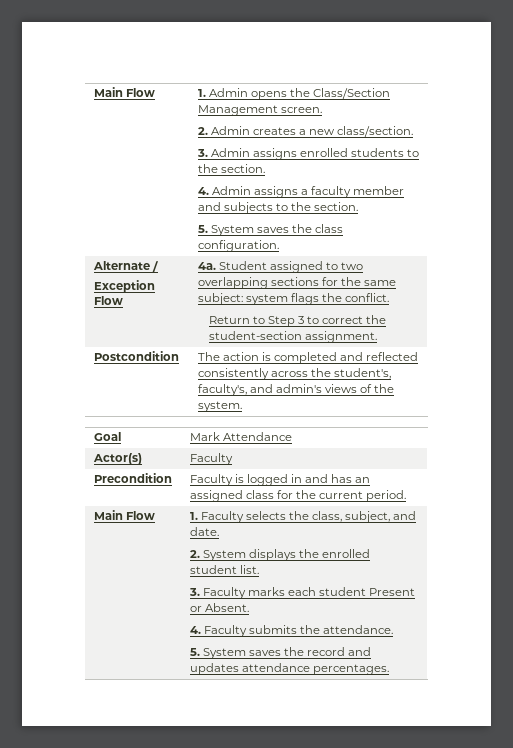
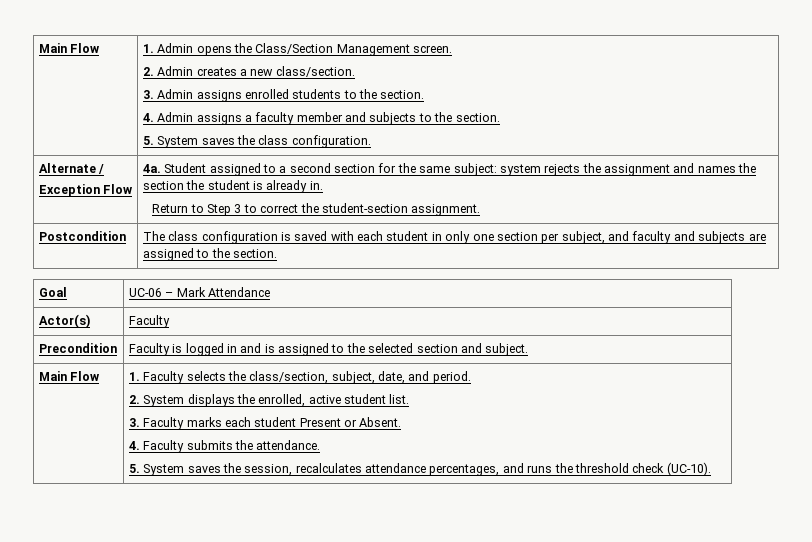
  Alternate /
- Exception Flow | 4a. Student assigned to two overlapping sections for the same subject: system flags the conflict.
+ Exception Flow | 4a. Student assigned to a second section for the same subject: system rejects the assignment and names the section the student is already in.
- Postcondition | The action is completed and reflected consistently across the student's, faculty's, and admin's views of the system.
+ Postcondition | The class configuration is saved with each student in only one section per subject, and faculty and subjects are assigned to the section.
- Goal | Mark Attendance
+ Goal | UC-06 – Mark Attendance
- Precondition | Faculty is logged in and has an assigned class for the current period.
+ Precondition | Faculty is logged in and is assigned to the selected section and subject.
- 1. Faculty selects the class, subject, and date.
+ 1. Faculty selects the class/section, subject, date, and period.
- 2. System displays the enrolled student list.
+ 2. System displays the enrolled, active student list.
- 5. System saves the record and updates attendance percentages.
+ 5. System saves the session, recalculates attendance percentages, and runs the threshold check (UC-10).

